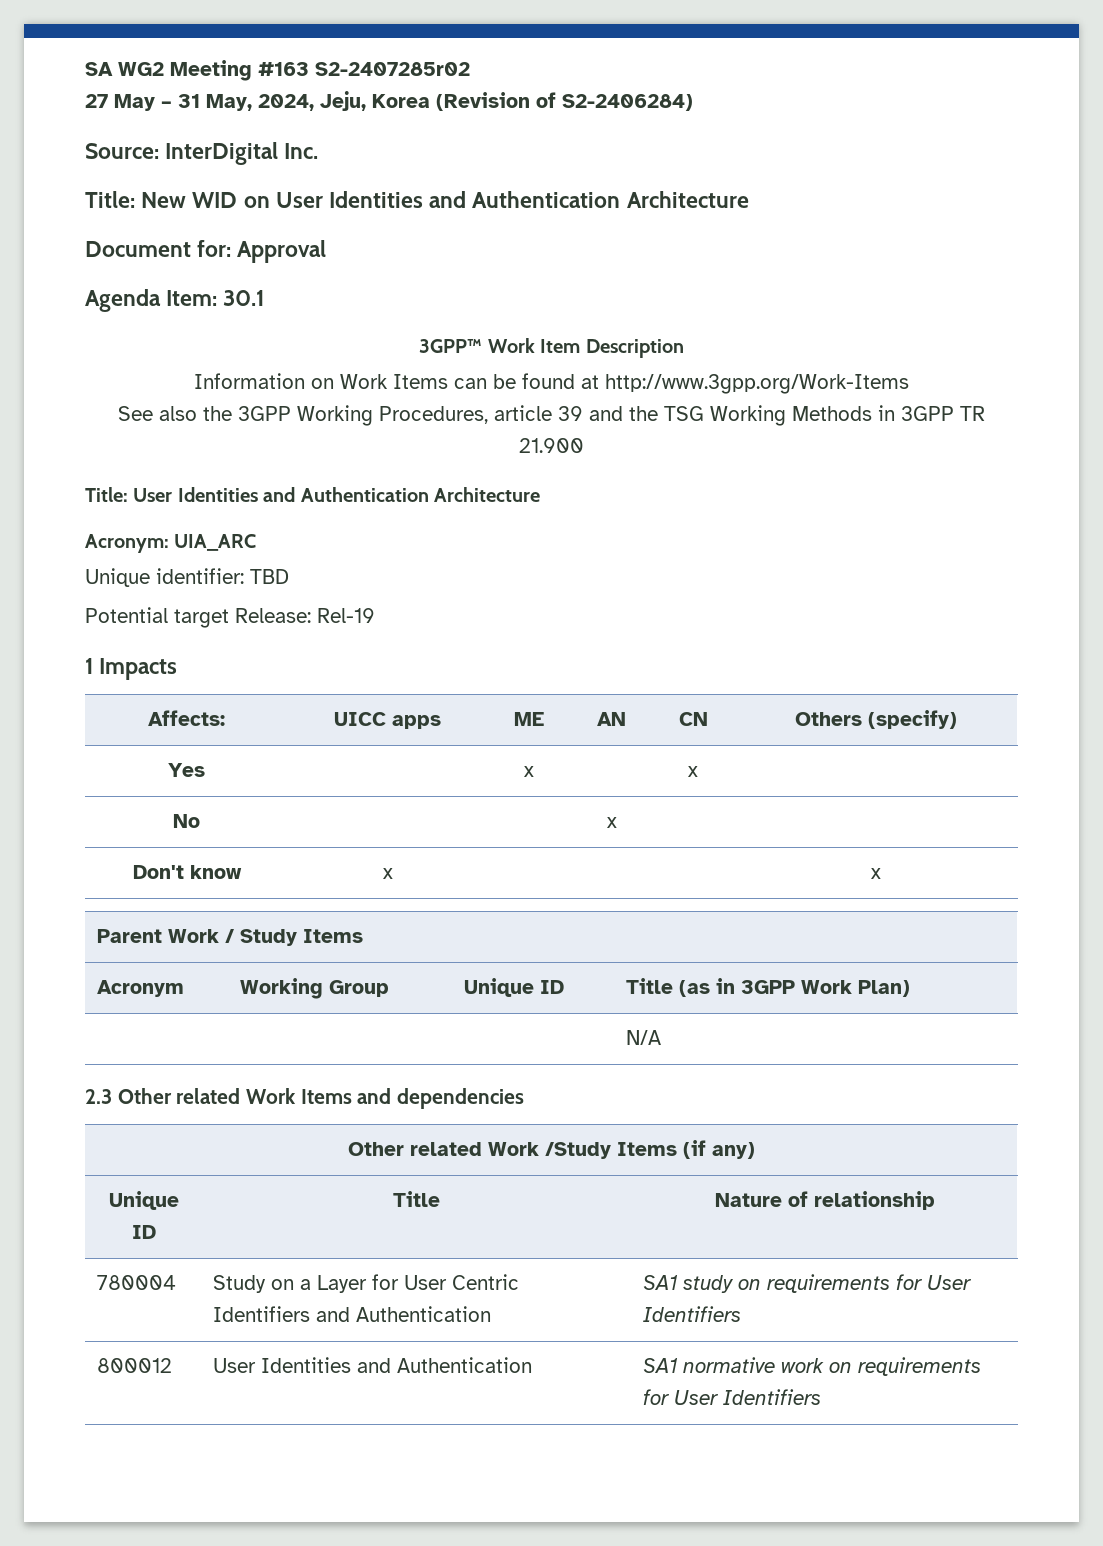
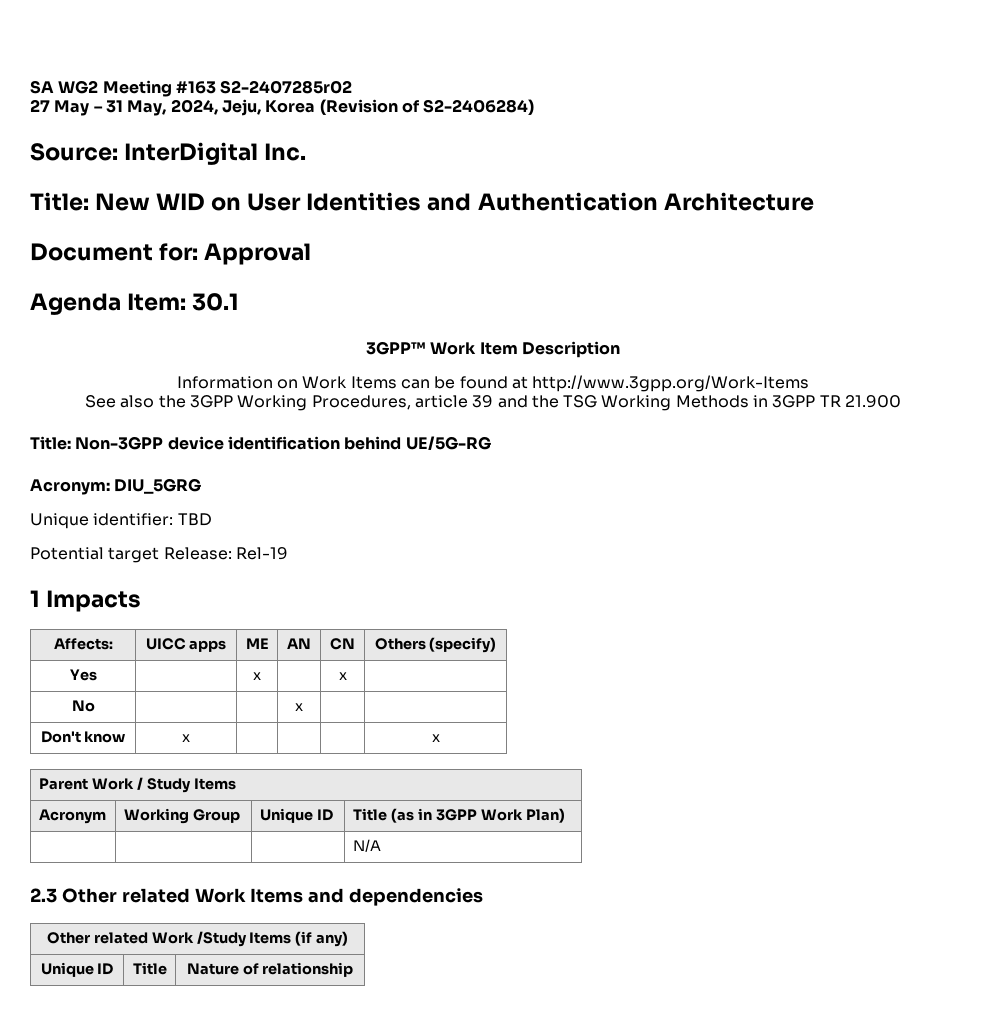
- Title: User Identities and Authentication Architecture
+ Title: Non-3GPP device identification behind UE/5G-RG
- Acronym: UIA_ARC
+ Acronym: DIU_5GRG
- 780004 | Study on a Layer for User Centric Identifiers and Authentication | SA1 study on requirements for User Identifiers
- 800012 | User Identities and Authentication | SA1 normative work on requirements for User Identifiers

